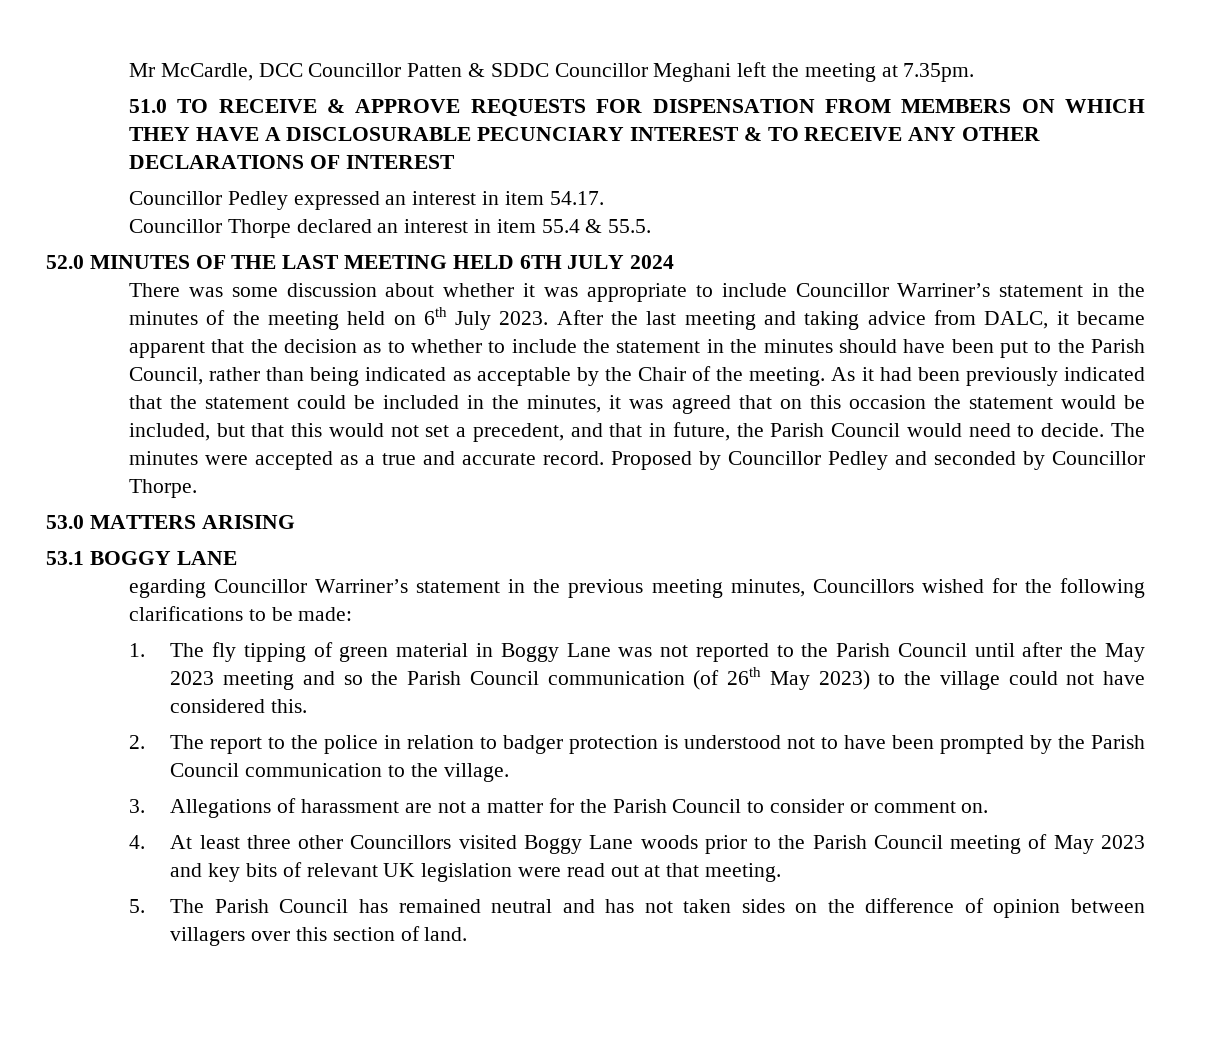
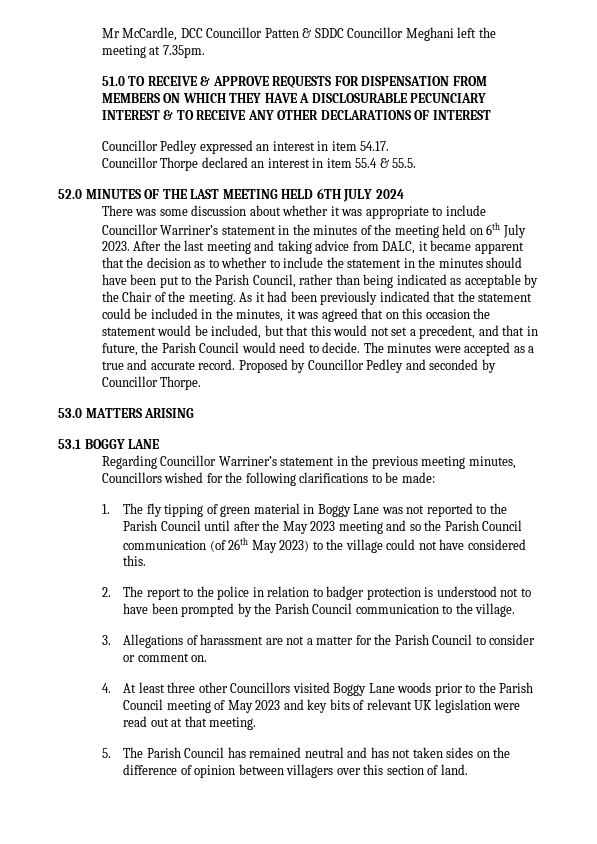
- egarding Councillor Warriner’s statement in the previous meeting minutes, Councillors wished for the following clarifications to be made:
+ Regarding Councillor Warriner’s statement in the previous meeting minutes, Councillors wished for the following clarifications to be made:

